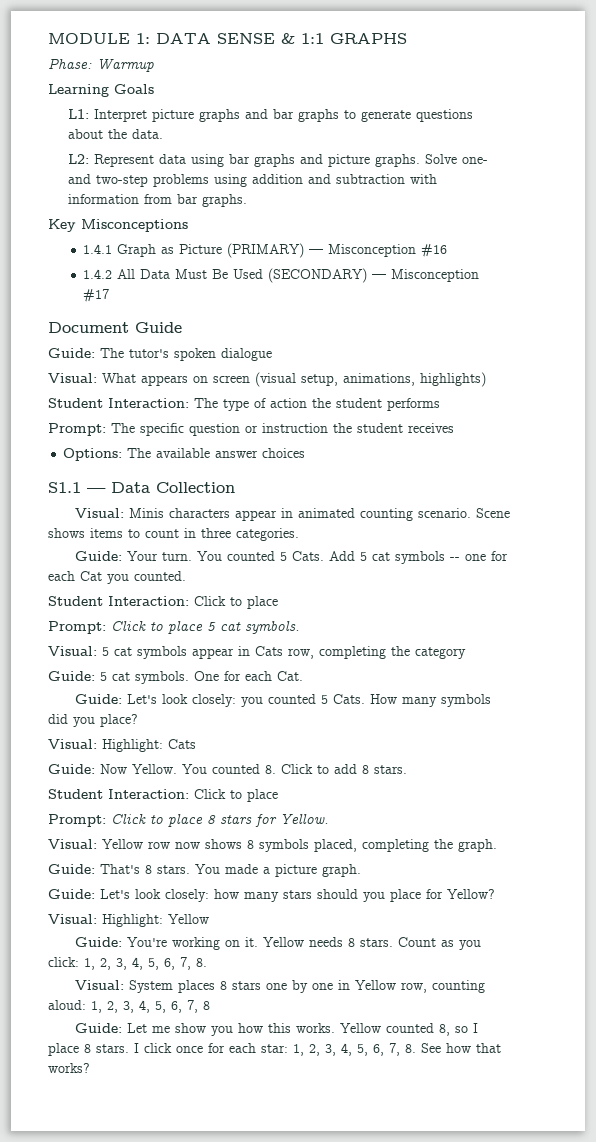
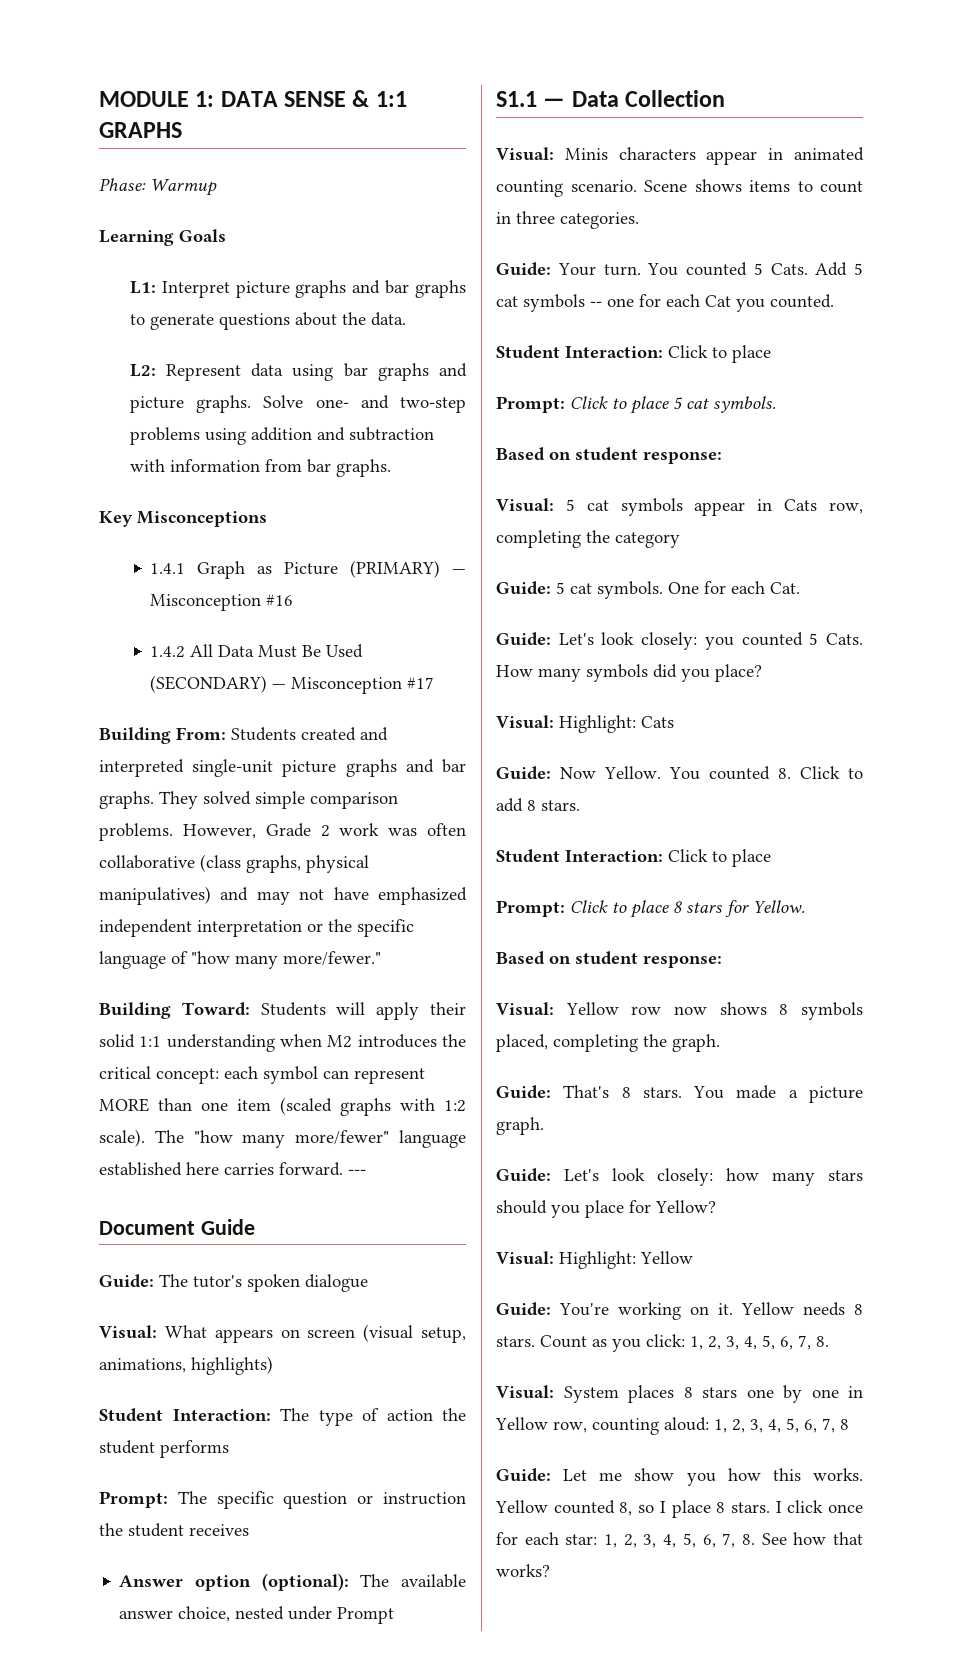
+ Building From: Students created and interpreted single-unit picture graphs and bar graphs. They solved simple comparison problems. However, Grade 2 work was often collaborative (class graphs, physical manipulatives) and may not have emphasized independent interpretation or the specific language of "how many more/fewer."
+ Building Toward: Students will apply their solid 1:1 understanding when M2 introduces the critical concept: each symbol can represent MORE than one item (scaled graphs with 1:2 scale). The "how many more/fewer" language established here carries forward. ---
- Options: The available answer choices
+ Answer option (optional): The available answer choice, nested under Prompt
  Prompt: Click to place 5 cat symbols.
+ Based on student response:
  Prompt: Click to place 8 stars for Yellow.
+ Based on student response:

